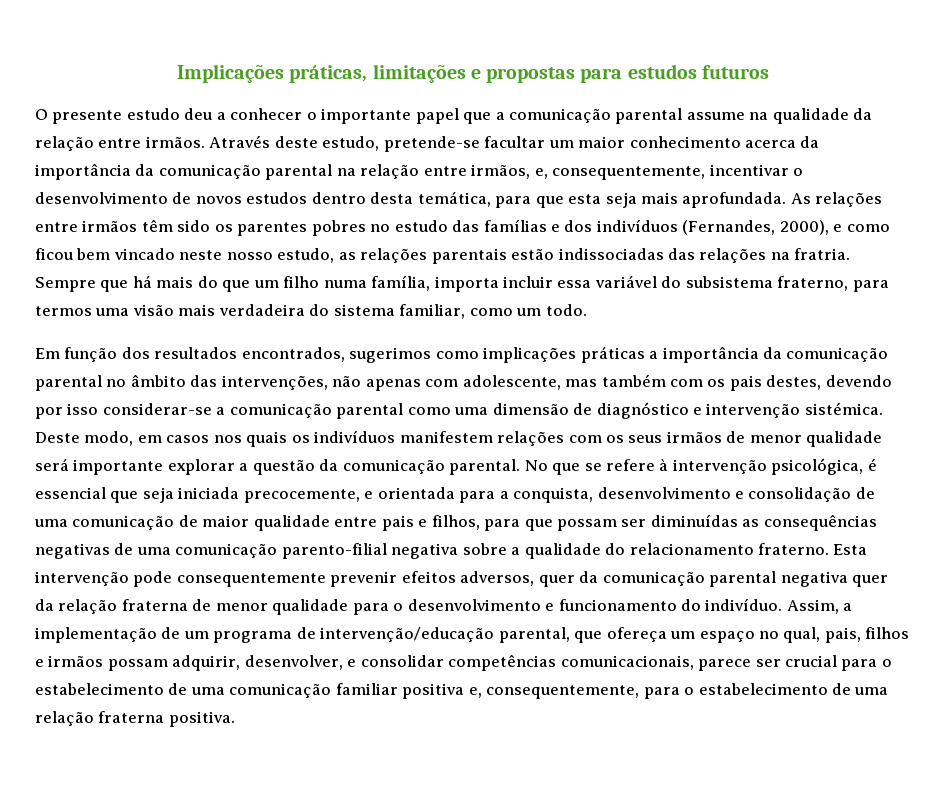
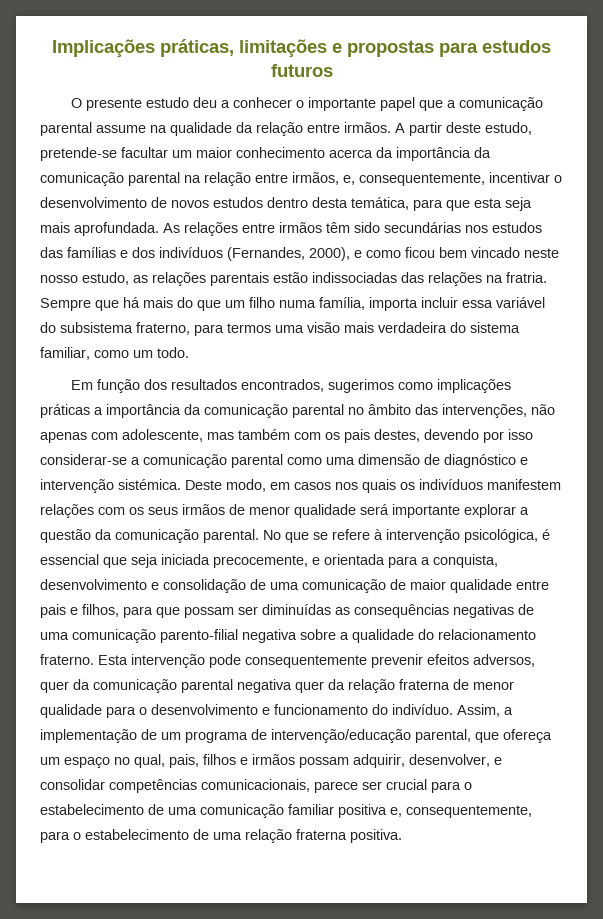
- Através deste estudo, pretende-se facultar um maior conhecimento acerca da importância da comunicação parental na relação entre irmãos, e, consequentemente, incentivar o desenvolvimento de novos estudos dentro desta temática, para que esta seja mais aprofundada.
+ A partir deste estudo, pretende-se facultar um maior conhecimento acerca da importância da comunicação parental na relação entre irmãos, e, consequentemente, incentivar o desenvolvimento de novos estudos dentro desta temática, para que esta seja mais aprofundada.
- As relações entre irmãos têm sido os parentes pobres no estudo das famílias e dos indivíduos (Fernandes, 2000), e como ficou bem vincado neste nosso estudo, as relações parentais estão indissociadas das relações na fratria.
+ As relações entre irmãos têm sido secundárias nos estudos das famílias e dos indivíduos (Fernandes, 2000), e como ficou bem vincado neste nosso estudo, as relações parentais estão indissociadas das relações na fratria.

